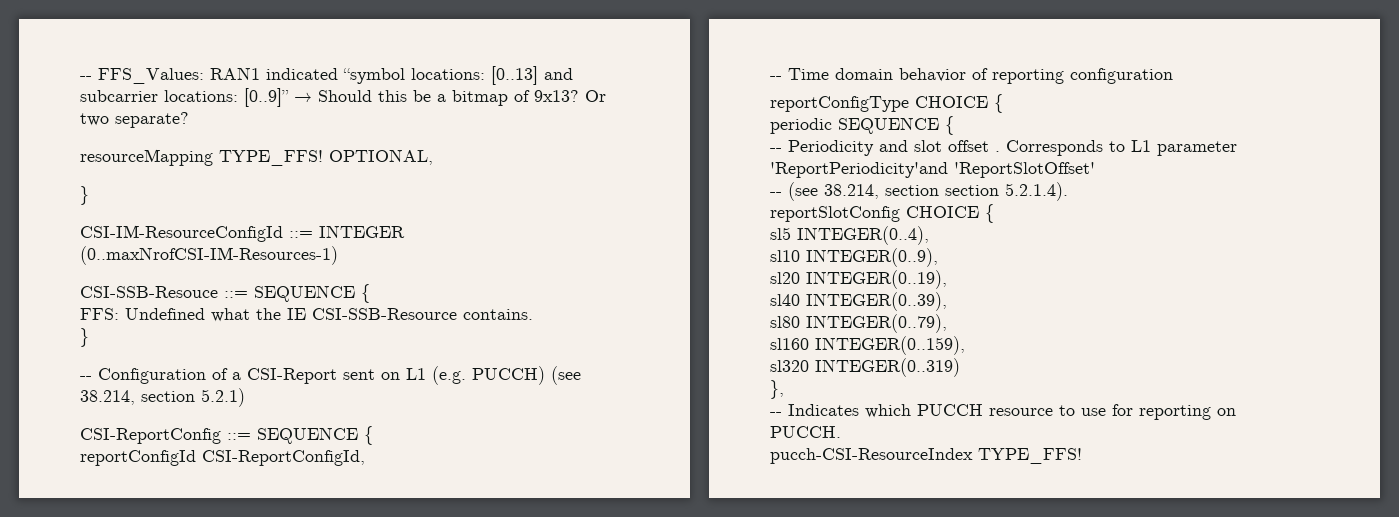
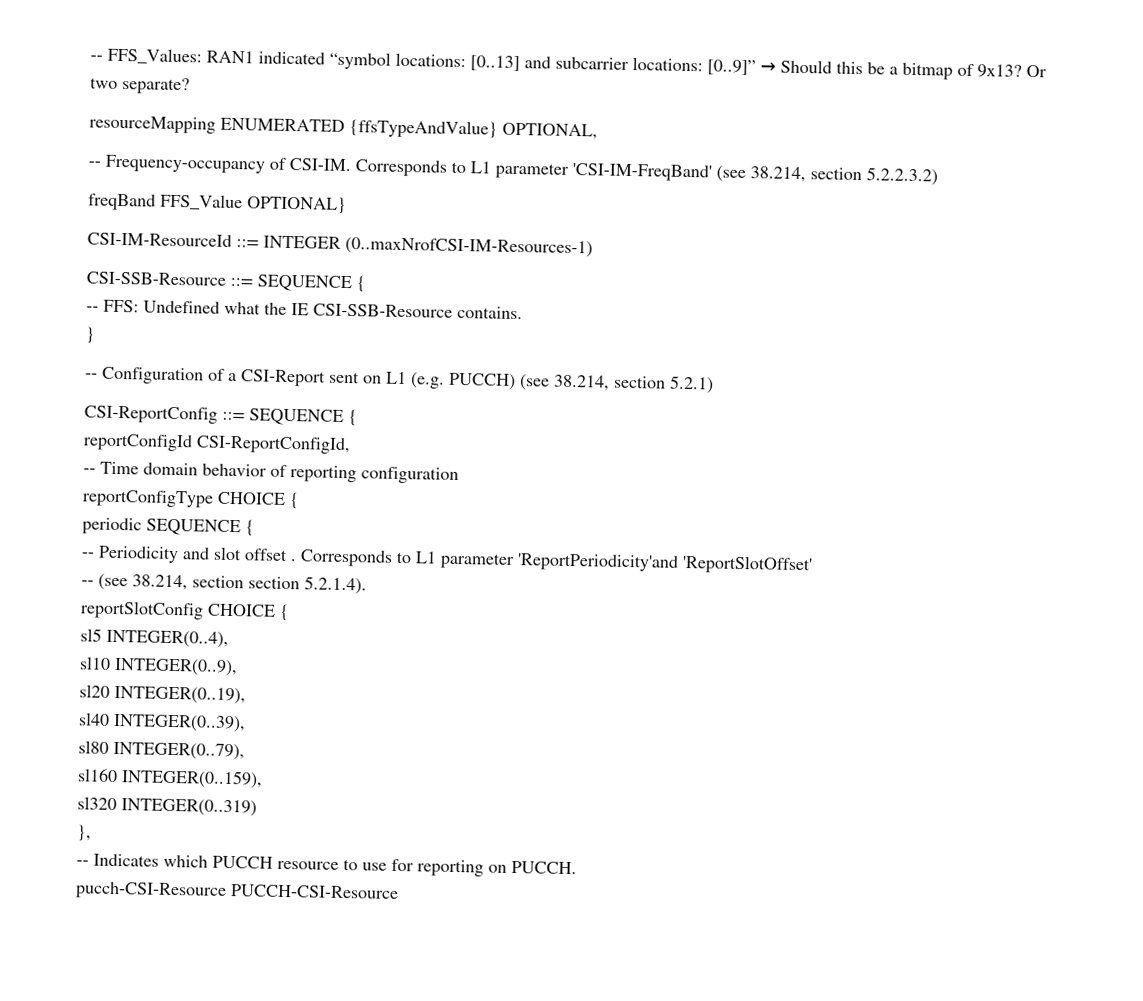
- resourceMapping TYPE_FFS! OPTIONAL,
- }
- CSI-IM-ResourceConfigId ::= INTEGER (0..maxNrofCSI-IM-Resources-1)
+ resourceMapping ENUMERATED {ffsTypeAndValue} OPTIONAL,
+ -- Frequency-occupancy of CSI-IM. Corresponds to L1 parameter 'CSI-IM-FreqBand' (see 38.214, section 5.2.2.3.2)
+ freqBand FFS_Value OPTIONAL}
+ CSI-IM-ResourceId ::= INTEGER (0..maxNrofCSI-IM-Resources-1)
- CSI-SSB-Resouce ::= SEQUENCE {
- FFS: Undefined what the IE CSI-SSB-Resource contains.
+ CSI-SSB-Resource ::= SEQUENCE {
+ -- FFS: Undefined what the IE CSI-SSB-Resource contains.
- pucch-CSI-ResourceIndex TYPE_FFS!
+ pucch-CSI-Resource PUCCH-CSI-Resource

